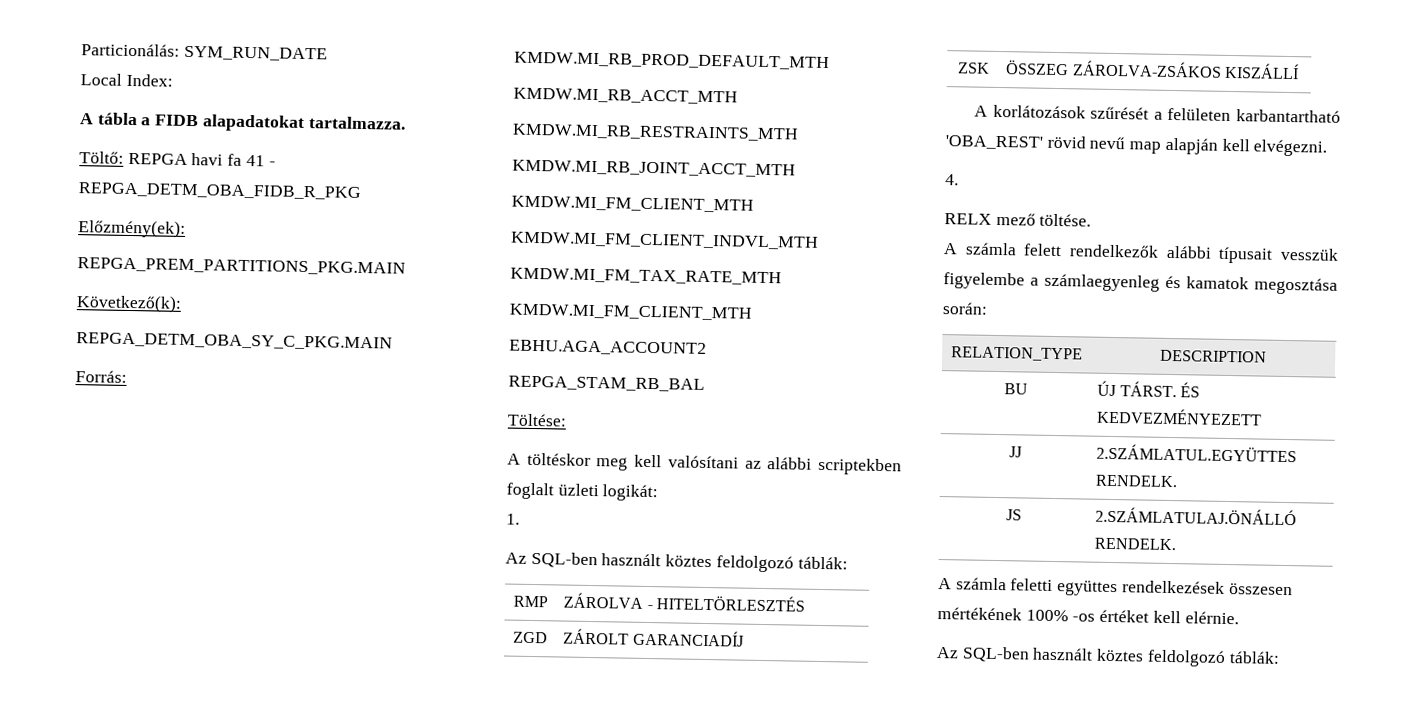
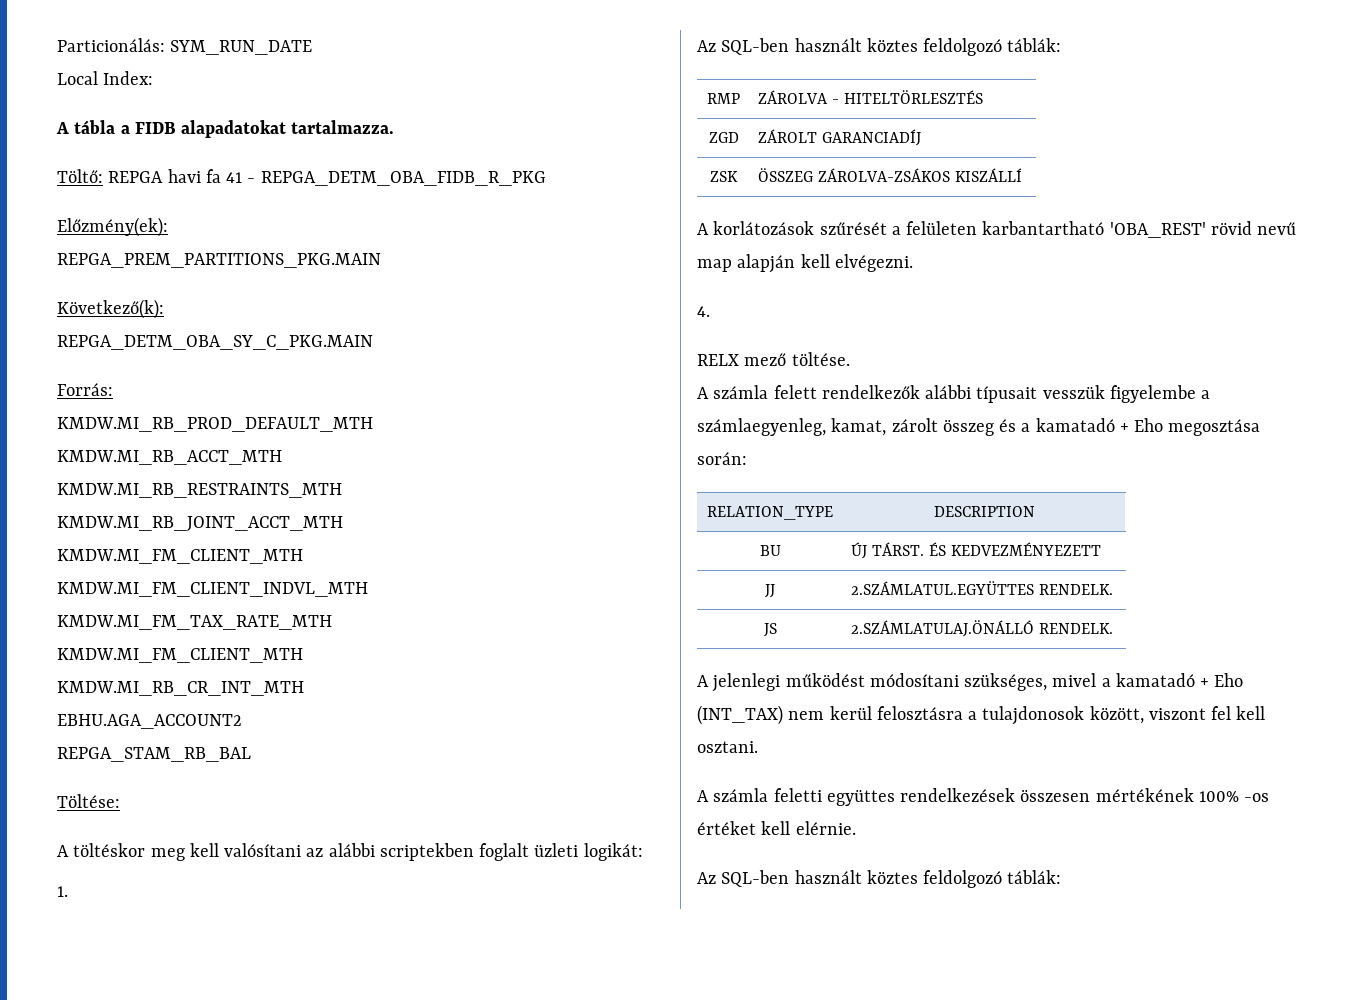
+ KMDW.MI_RB_CR_INT_MTH
- A számla felett rendelkezők alábbi típusait vesszük figyelembe a számlaegyenleg és kamatok megosztása során:
+ A számla felett rendelkezők alábbi típusait vesszük figyelembe a számlaegyenleg, kamat, zárolt összeg és a kamatadó + Eho megosztása során:
+ A jelenlegi működést módosítani szükséges, mivel a kamatadó + Eho (INT_TAX) nem kerül felosztásra a tulajdonosok között, viszont fel kell osztani.

